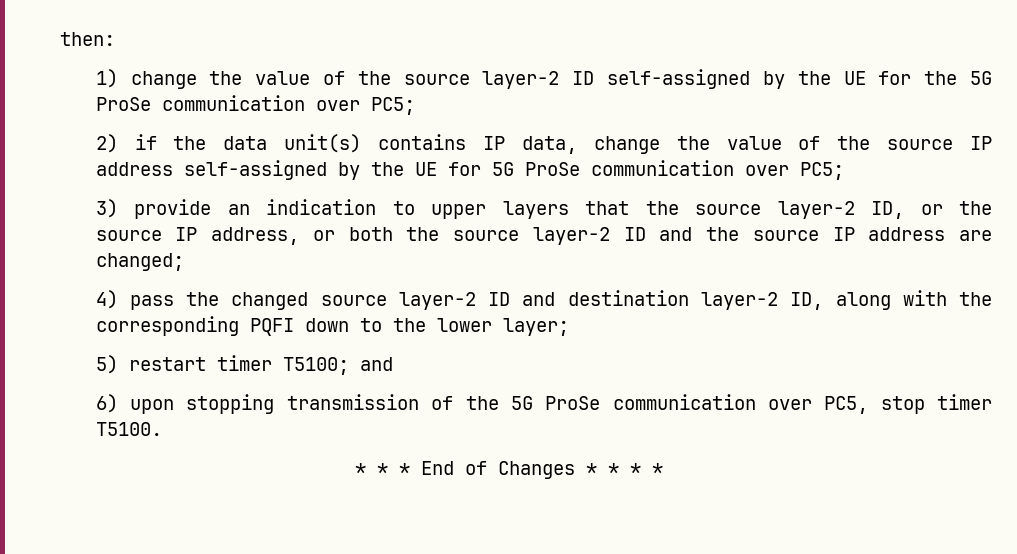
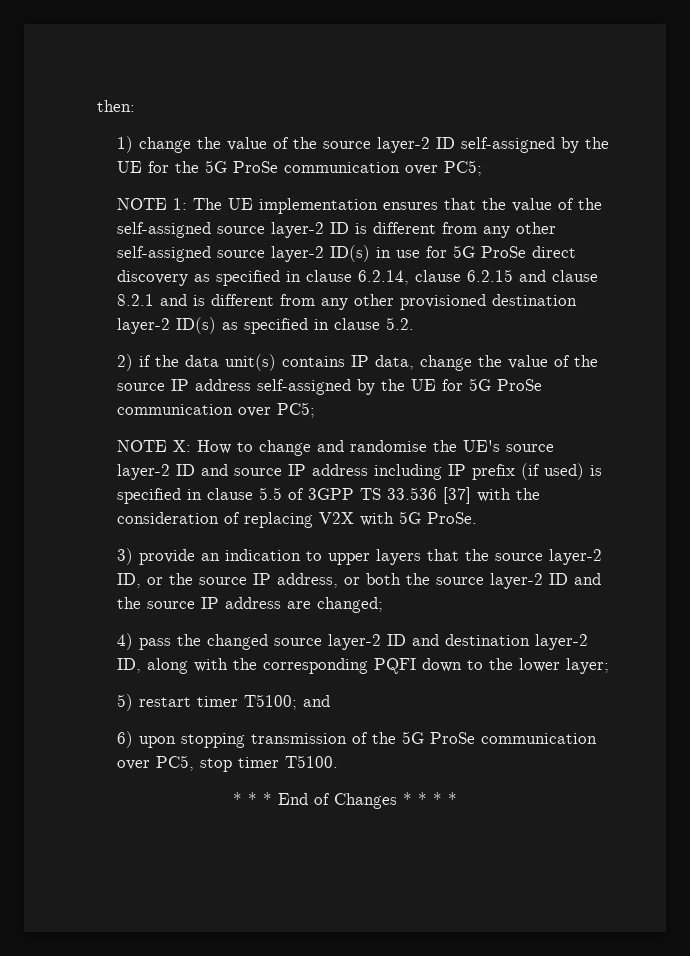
+ NOTE 1: The UE implementation ensures that the value of the self-assigned source layer-2 ID is different from any other self-assigned source layer-2 ID(s) in use for 5G ProSe direct discovery as specified in clause 6.2.14, clause 6.2.15 and clause 8.2.1 and is different from any other provisioned destination layer-2 ID(s) as specified in clause 5.2.
+ NOTE X: How to change and randomise the UE's source layer-2 ID and source IP address including IP prefix (if used) is specified in clause 5.5 of 3GPP TS 33.536 [37] with the consideration of replacing V2X with 5G ProSe.

